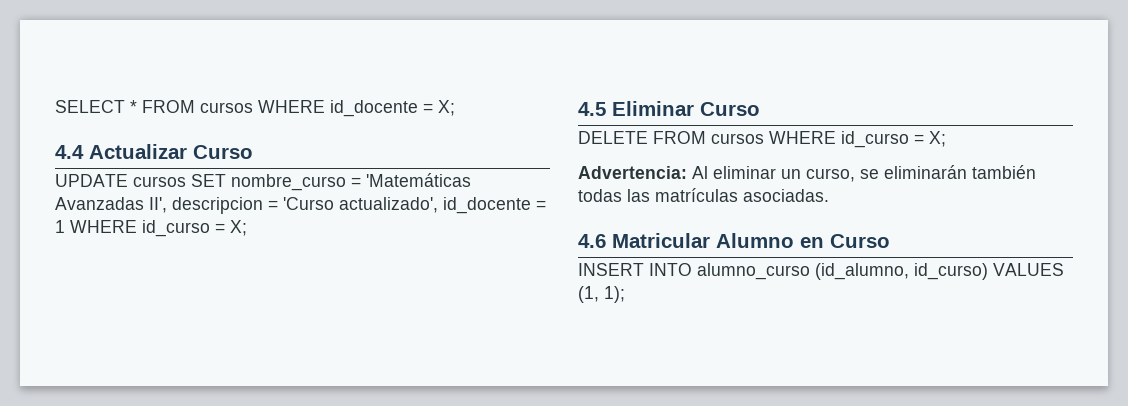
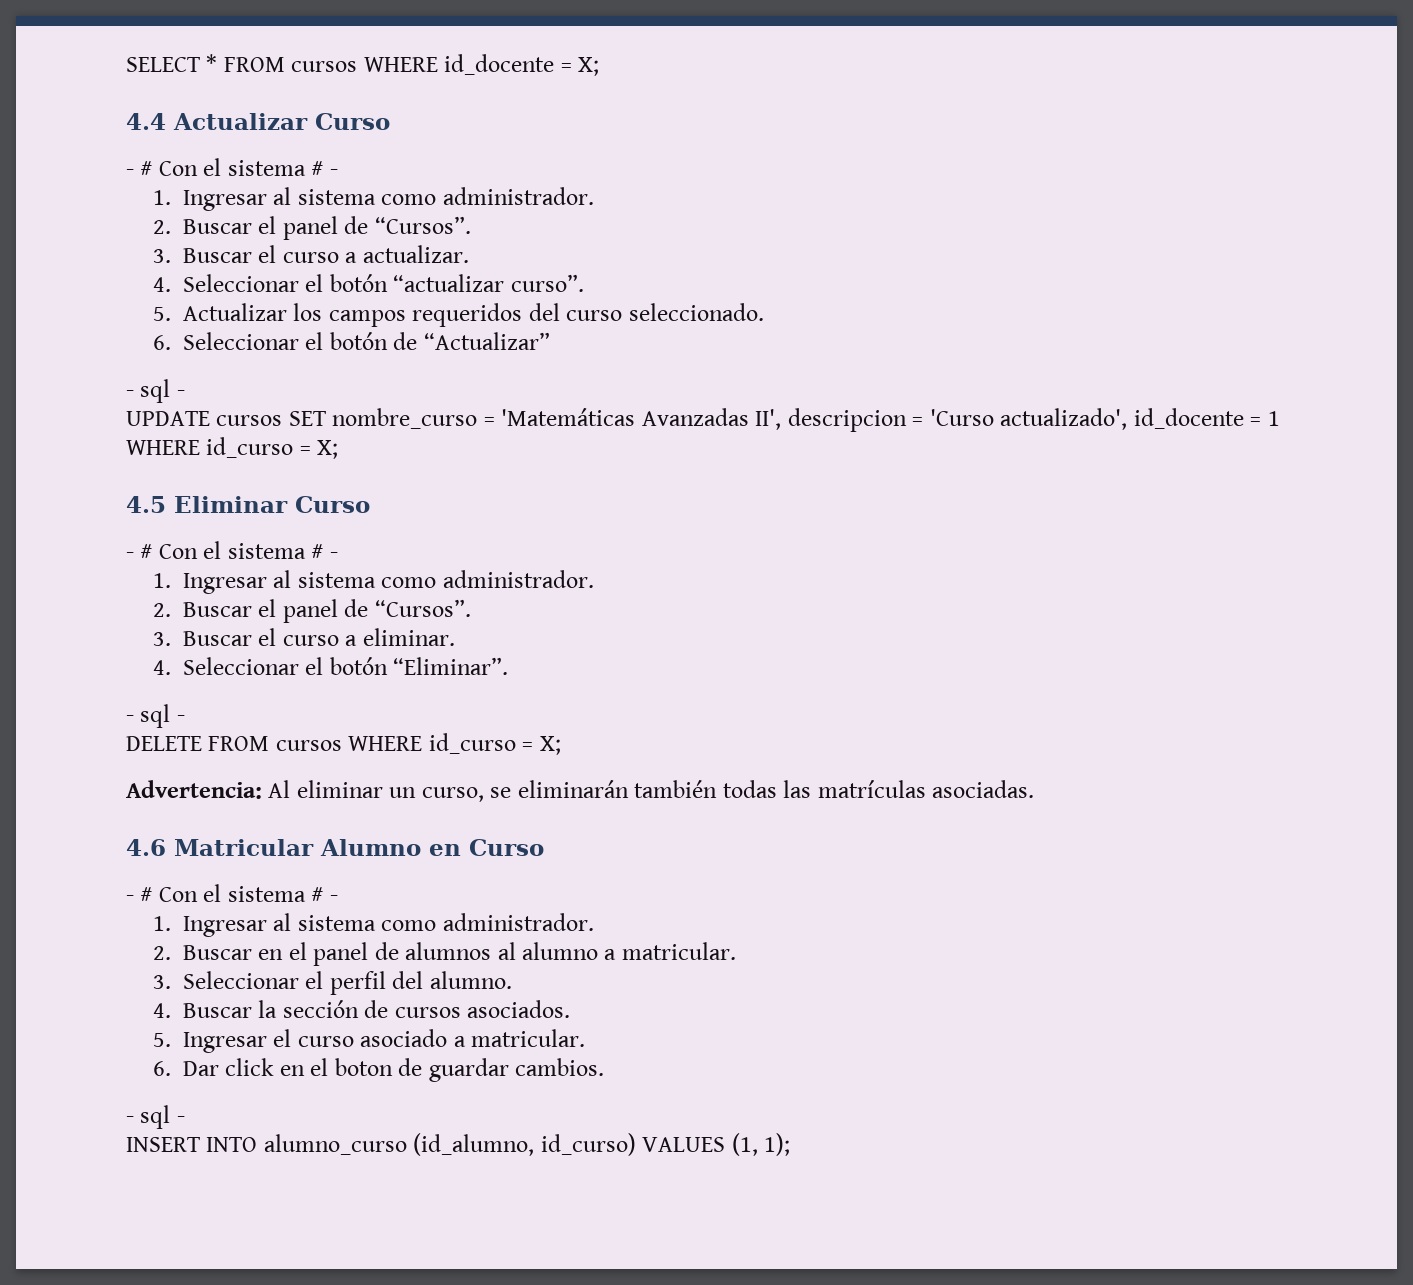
  4.4 Actualizar Curso
+ - # Con el sistema # -
+ 1. Ingresar al sistema como administrador.
+ 2. Buscar el panel de “Cursos”.
+ 3. Buscar el curso a actualizar.
+ 4. Seleccionar el botón “actualizar curso”.
+ 5. Actualizar los campos requeridos del curso seleccionado.
+ 6. Seleccionar el botón de “Actualizar”
+ - sql -
  4.5 Eliminar Curso
+ - # Con el sistema # -
+ 1. Ingresar al sistema como administrador.
+ 2. Buscar el panel de “Cursos”.
+ 3. Buscar el curso a eliminar.
+ 4. Seleccionar el botón “Eliminar”.
+ - sql -
  4.6 Matricular Alumno en Curso
+ - # Con el sistema # -
+ 1. Ingresar al sistema como administrador.
+ 2. Buscar en el panel de alumnos al alumno a matricular.
+ 3. Seleccionar el perfil del alumno.
+ 4. Buscar la sección de cursos asociados.
+ 5. Ingresar el curso asociado a matricular.
+ 6. Dar click en el boton de guardar cambios.
+ - sql -

